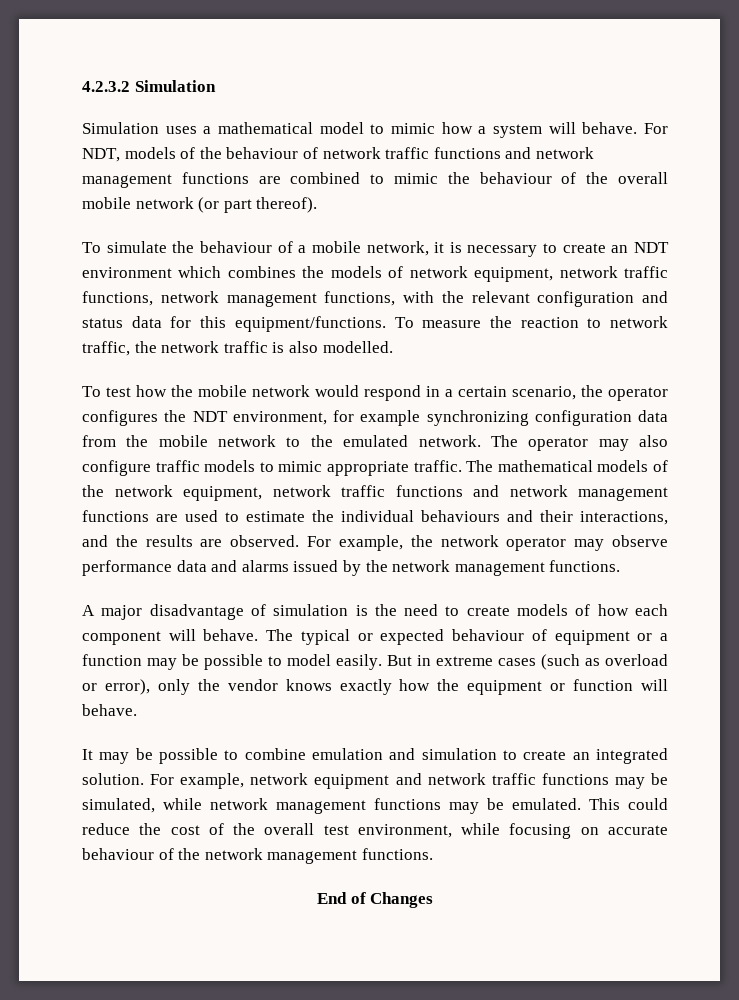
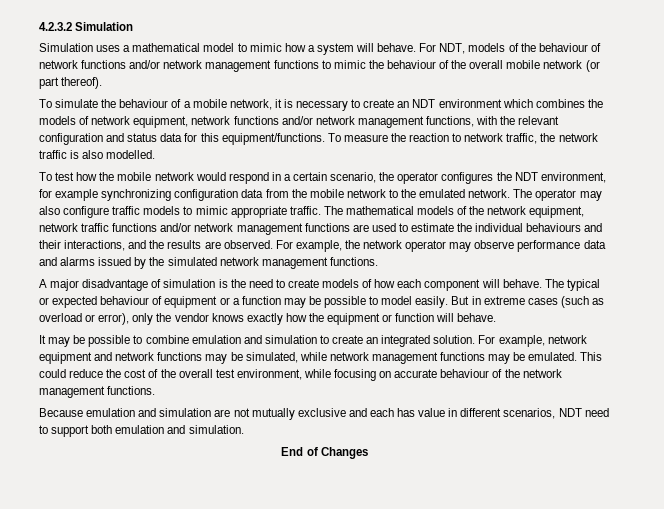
- For NDT, models of the behaviour of network traffic functions and network management functions are combined to mimic the behaviour of the overall mobile network (or part thereof).
+ For NDT, models of the behaviour of network functions and/or network management functions to mimic the behaviour of the overall mobile network (or part thereof).
- To simulate the behaviour of a mobile network, it is necessary to create an NDT environment which combines the models of network equipment, network traffic functions, network management functions, with the relevant configuration and status data for this equipment/functions.
+ To simulate the behaviour of a mobile network, it is necessary to create an NDT environment which combines the models of network equipment, network functions and/or network management functions, with the relevant configuration and status data for this equipment/functions.
- The mathematical models of the network equipment, network traffic functions and network management functions are used to estimate the individual behaviours and their interactions, and the results are observed.
+ The mathematical models of the network equipment, network traffic functions and/or network management functions are used to estimate the individual behaviours and their interactions, and the results are observed.
- For example, the network operator may observe performance data and alarms issued by the network management functions.
+ For example, the network operator may observe performance data and alarms issued by the simulated network management functions.
- For example, network equipment and network traffic functions may be simulated, while network management functions may be emulated.
+ For example, network equipment and network functions may be simulated, while network management functions may be emulated.
+ Because emulation and simulation are not mutually exclusive and each has value in different scenarios, NDT need to support both emulation and simulation.

